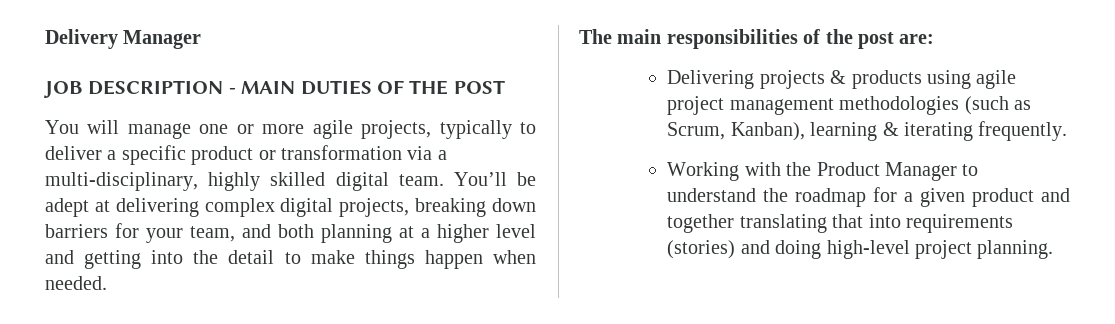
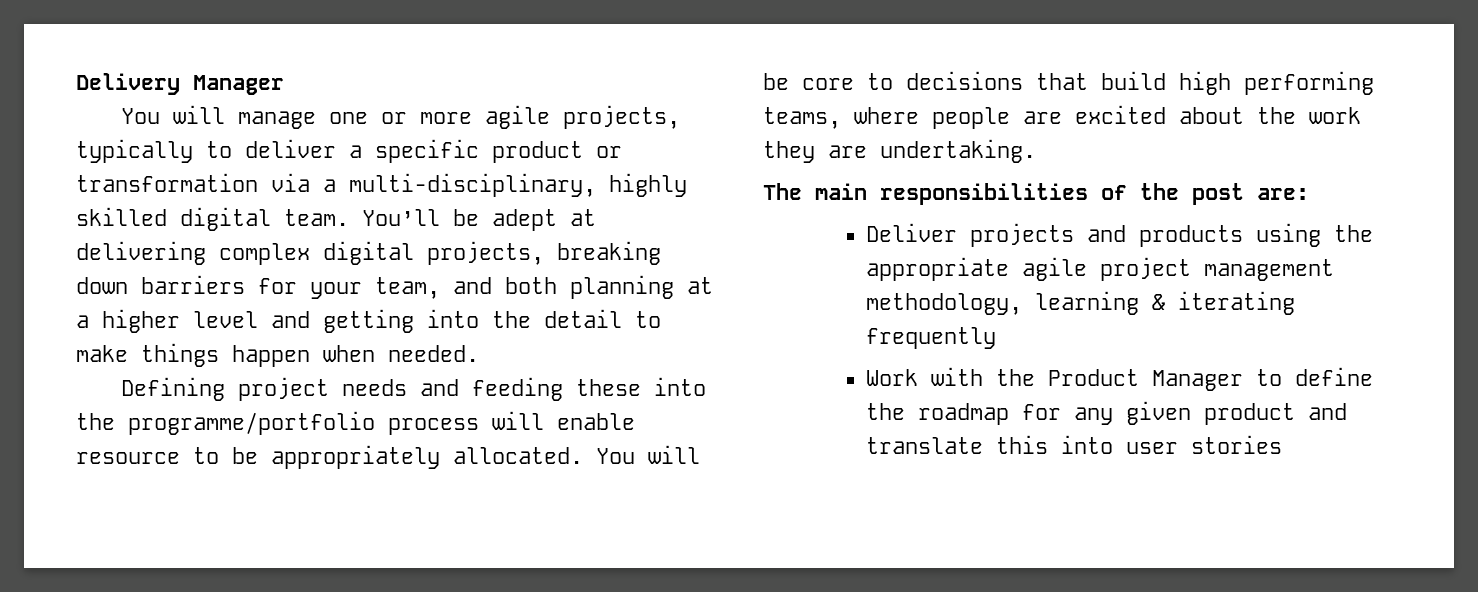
- JOB DESCRIPTION - MAIN DUTIES OF THE POST
+ Defining project needs and feeding these into the programme/portfolio process will enable resource to be appropriately allocated. You will be core to decisions that build high performing teams, where people are excited about the work they are undertaking.
- Delivering projects & products using agile project management methodologies (such as Scrum, Kanban), learning & iterating frequently.
- Working with the Product Manager to understand the roadmap for a given product and together translating that into requirements (stories) and doing high-level project planning.
+ Deliver projects and products using the appropriate agile project management methodology, learning & iterating frequently
+ Work with the Product Manager to define the roadmap for any given product and translate this into user stories

